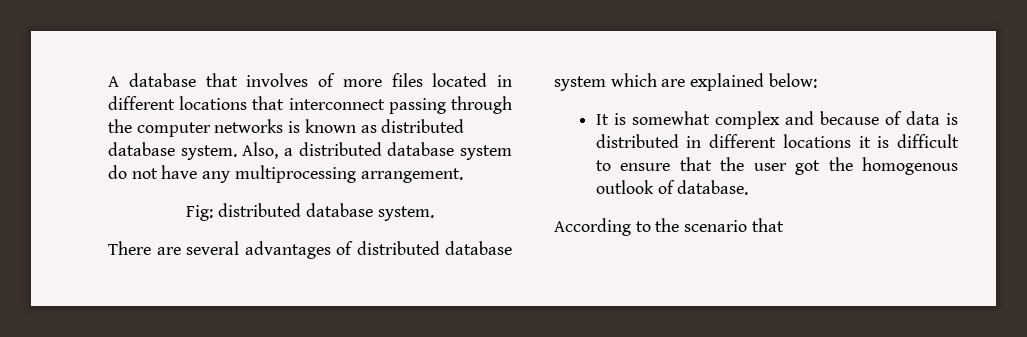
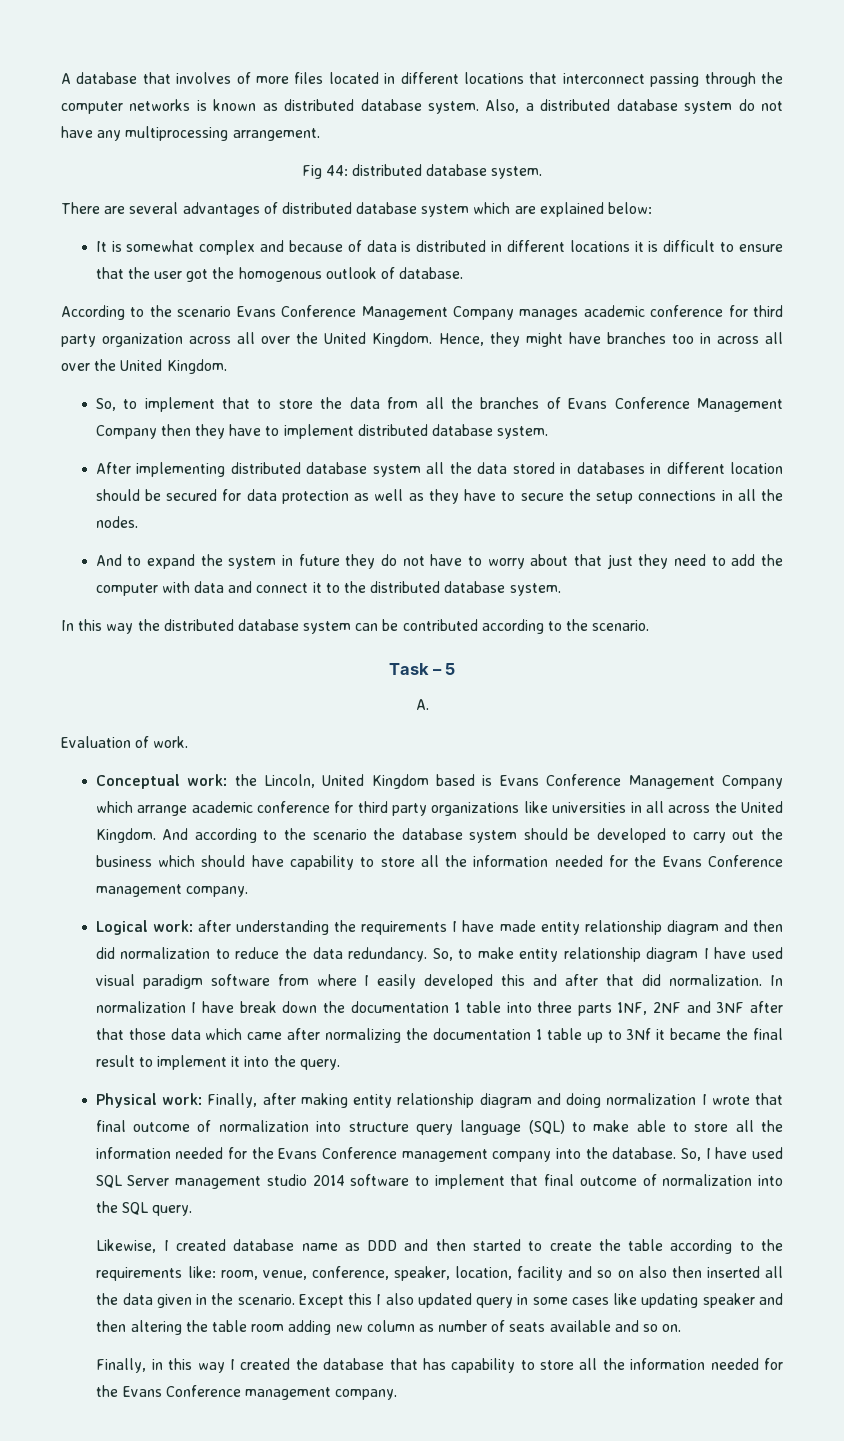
- Fig: distributed database system.
+ Fig 44: distributed database system.
- According to the scenario that
+ According to the scenario Evans Conference Management Company manages academic conference for third party organization across all over the United Kingdom. Hence, they might have branches too in across all over the United Kingdom.
+ So, to implement that to store the data from all the branches of Evans Conference Management Company then they have to implement distributed database system.
+ After implementing distributed database system all the data stored in databases in different location should be secured for data protection as well as they have to secure the setup connections in all the nodes.
+ And to expand the system in future they do not have to worry about that just they need to add the computer with data and connect it to the distributed database system.
+ In this way the distributed database system can be contributed according to the scenario.
+ Task – 5
+ A.
+ Evaluation of work.
+ Conceptual work: the Lincoln, United Kingdom based is Evans Conference Management Company which arrange academic conference for third party organizations like universities in all across the United Kingdom. And according to the scenario the database system should be developed to carry out the business which should have capability to store all the information needed for the Evans Conference management company.
+ Logical work: after understanding the requirements I have made entity relationship diagram and then did normalization to reduce the data redundancy. So, to make entity relationship diagram I have used visual paradigm software from where I easily developed this and after that did normalization. In normalization I have break down the documentation 1 table into three parts 1NF, 2NF and 3NF after that those data which came after normalizing the documentation 1 table up to 3Nf it became the final result to implement it into the query.
+ Physical work: Finally, after making entity relationship diagram and doing normalization I wrote that final outcome of normalization into structure query language (SQL) to make able to store all the information needed for the Evans Conference management company into the database. So, I have used SQL Server management studio 2014 software to implement that final outcome of normalization into the SQL query.
+ Likewise, I created database name as DDD and then started to create the table according to the requirements like: room, venue, conference, speaker, location, facility and so on also then inserted all the data given in the scenario. Except this I also updated query in some cases like updating speaker and then altering the table room adding new column as number of seats available and so on.
+ Finally, in this way I created the database that has capability to store all the information needed for the Evans Conference management company.

